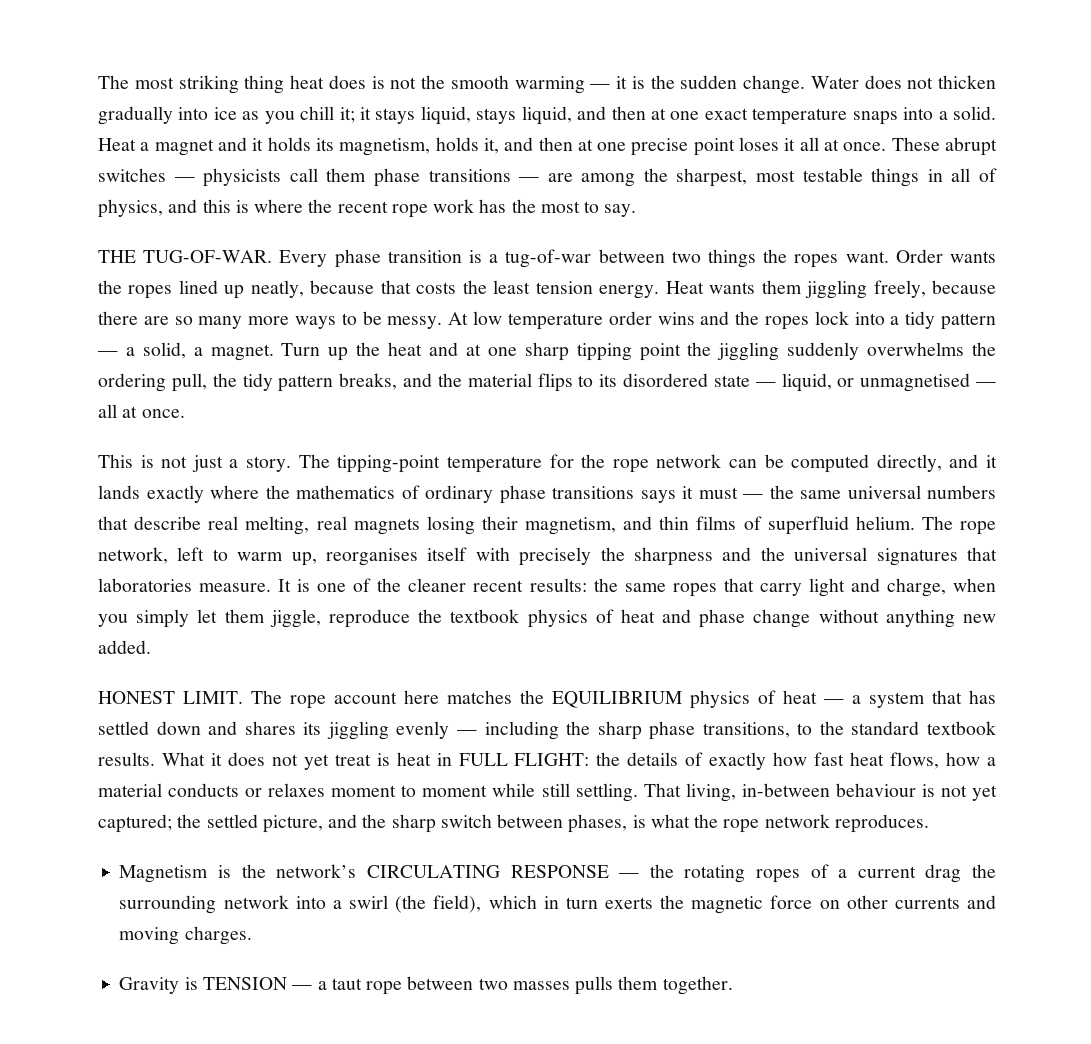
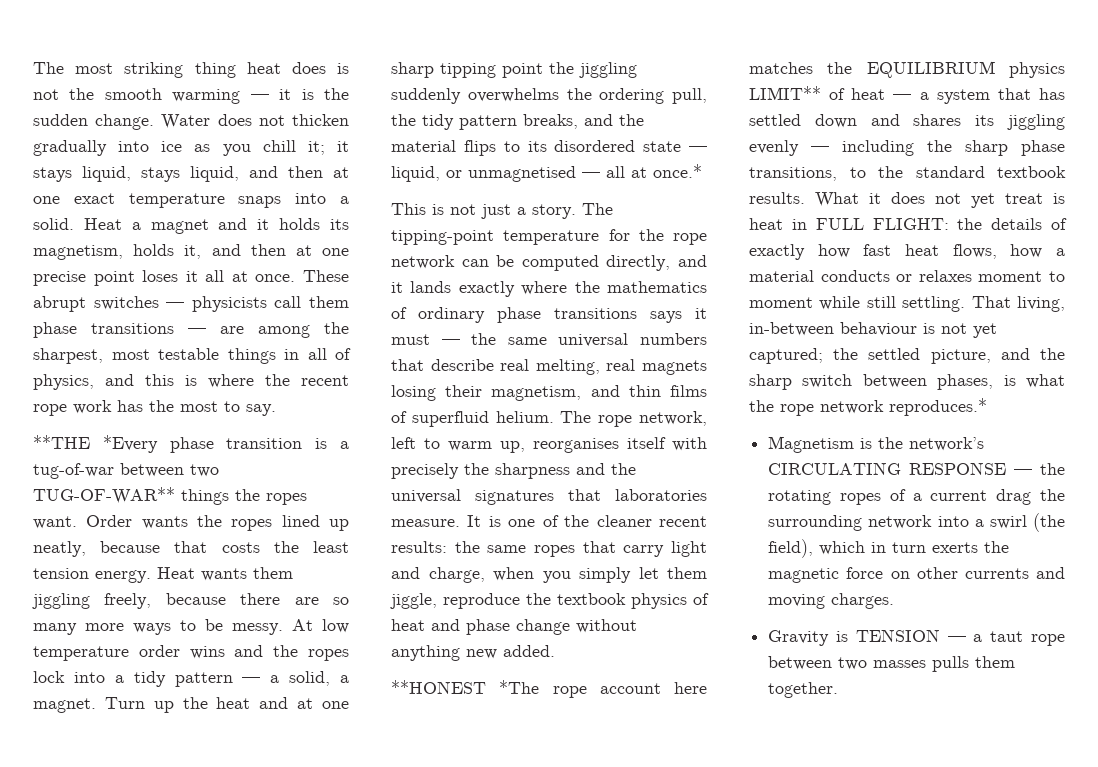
- THE TUG-OF-WAR. Every phase transition is a tug-of-war between two things the ropes want.
+ **THE *Every phase transition is a tug-of-war between two TUG-OF-WAR** things the ropes want.
- Turn up the heat and at one sharp tipping point the jiggling suddenly overwhelms the ordering pull, the tidy pattern breaks, and the material flips to its disordered state — liquid, or unmagnetised — all at once.
+ Turn up the heat and at one sharp tipping point the jiggling suddenly overwhelms the ordering pull, the tidy pattern breaks, and the material flips to its disordered state — liquid, or unmagnetised — all at once.*
- HONEST LIMIT. The rope account here matches the EQUILIBRIUM physics of heat — a system that has settled down and shares its jiggling evenly — including the sharp phase transitions, to the standard textbook results.
+ **HONEST *The rope account here matches the EQUILIBRIUM physics LIMIT** of heat — a system that has settled down and shares its jiggling evenly — including the sharp phase transitions, to the standard textbook results.
- That living, in-between behaviour is not yet captured; the settled picture, and the sharp switch between phases, is what the rope network reproduces.
+ That living, in-between behaviour is not yet captured; the settled picture, and the sharp switch between phases, is what the rope network reproduces.*

